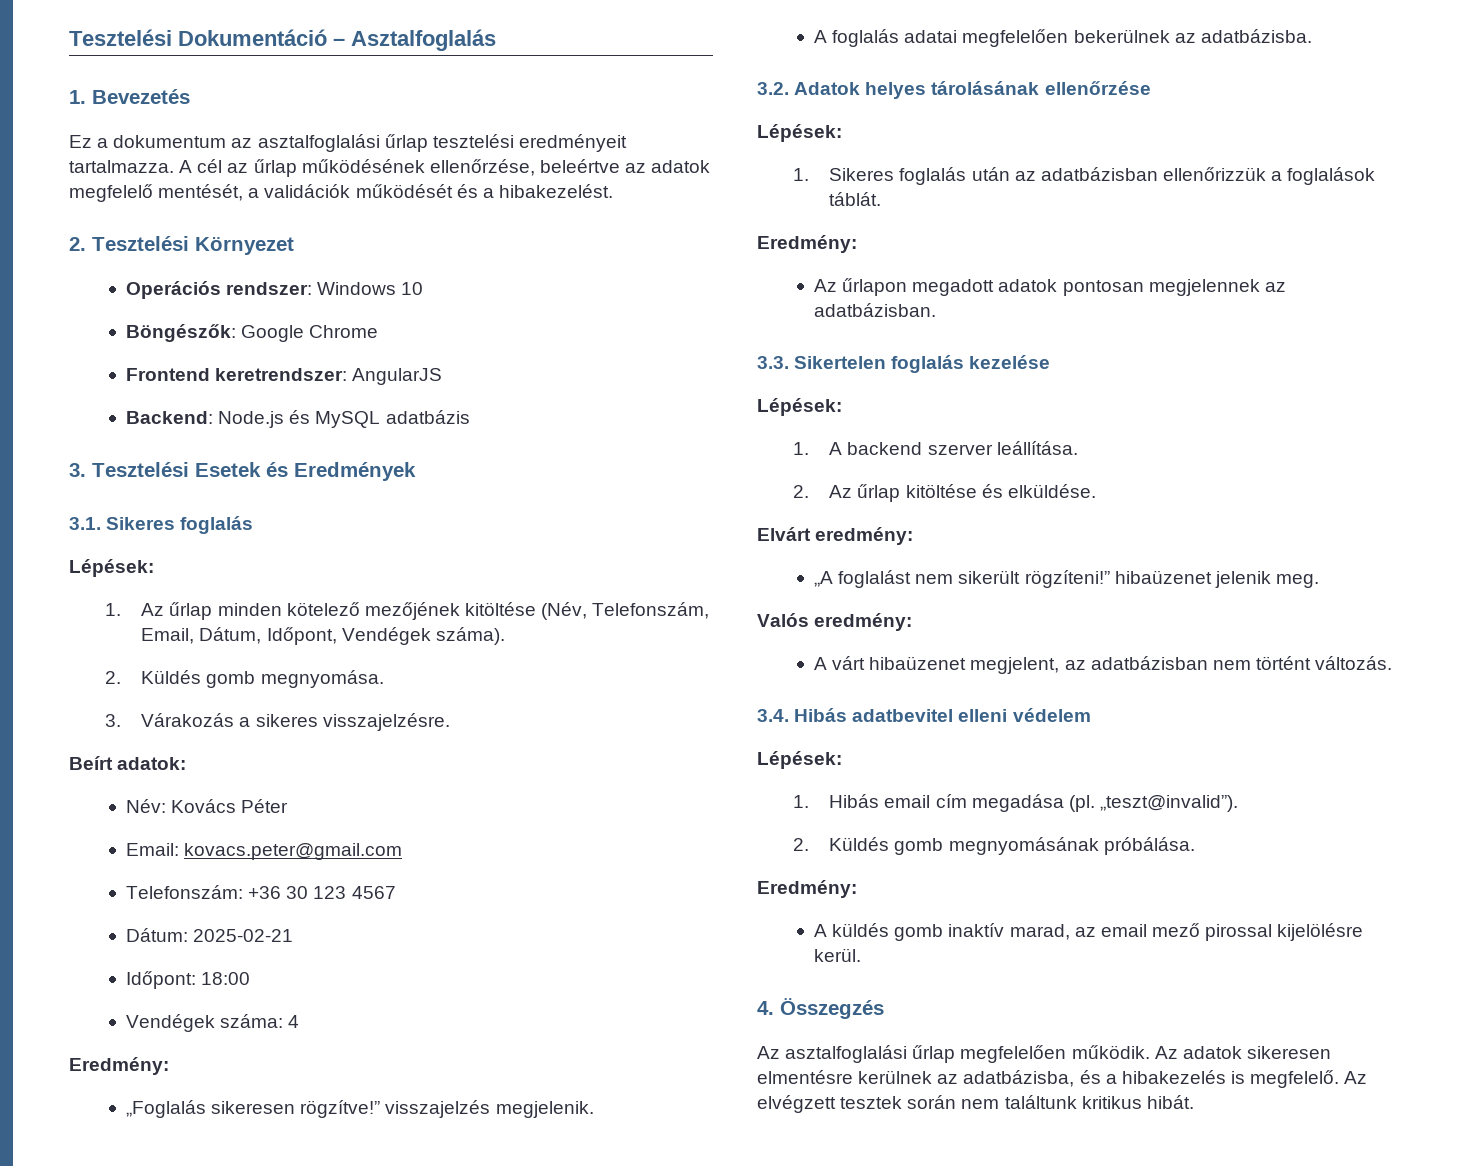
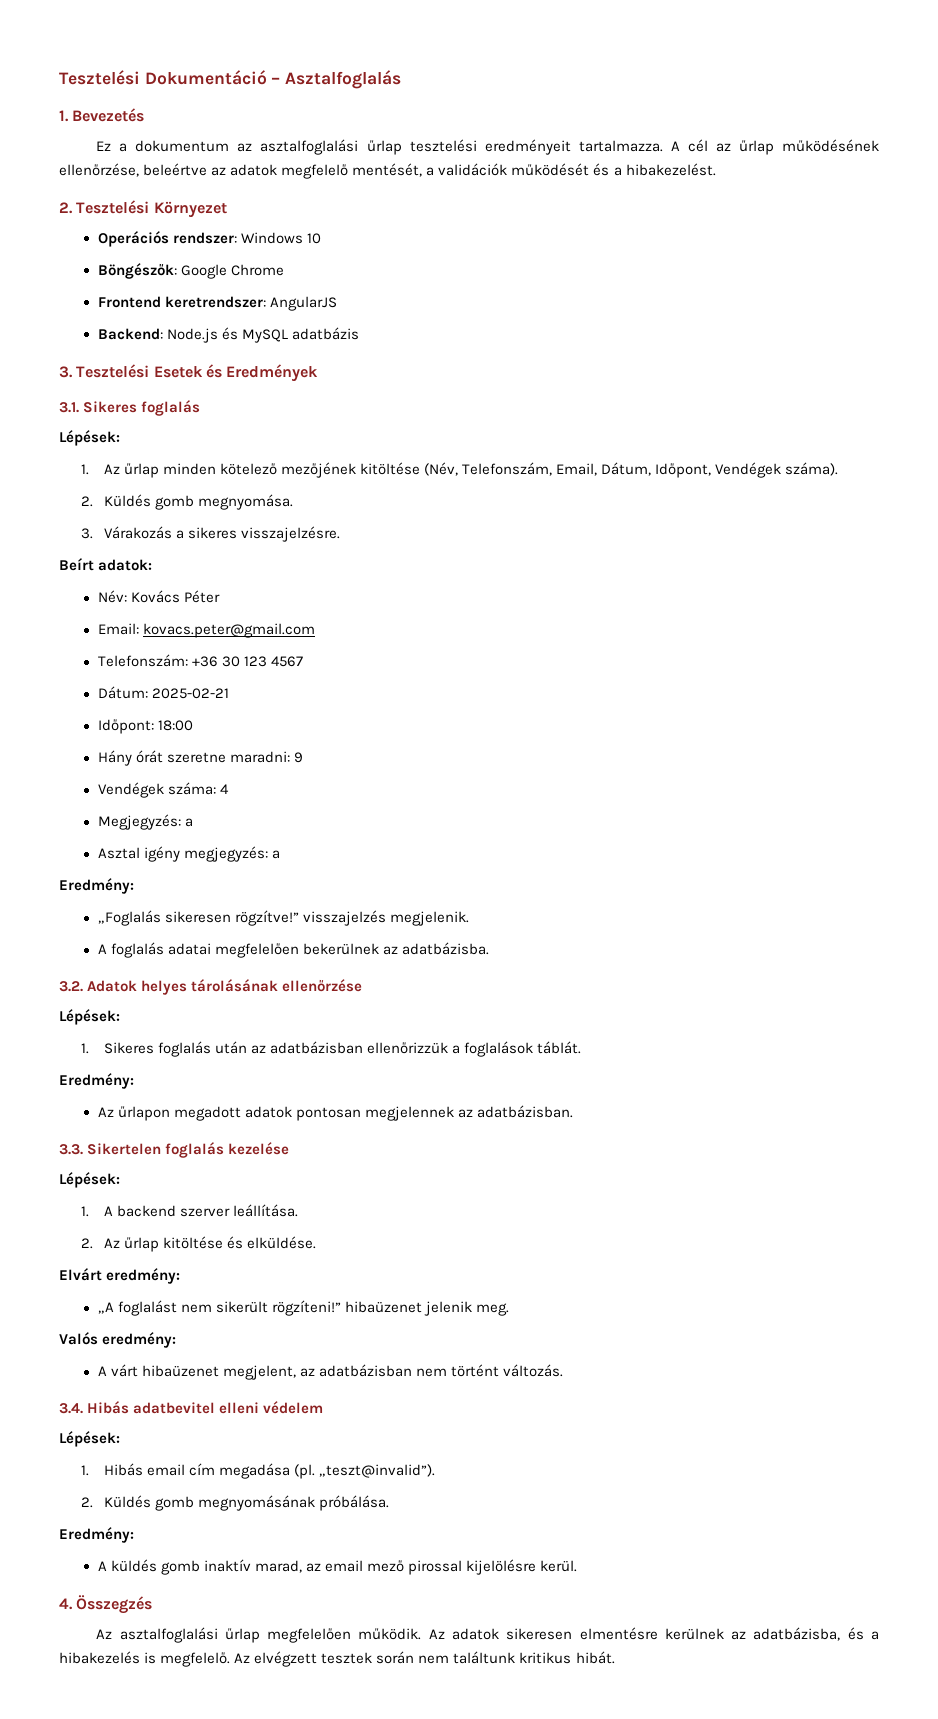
+ Hány órát szeretne maradni: 9
  Vendégek száma: 4
+ Megjegyzés: a
+ Asztal igény megjegyzés: a

